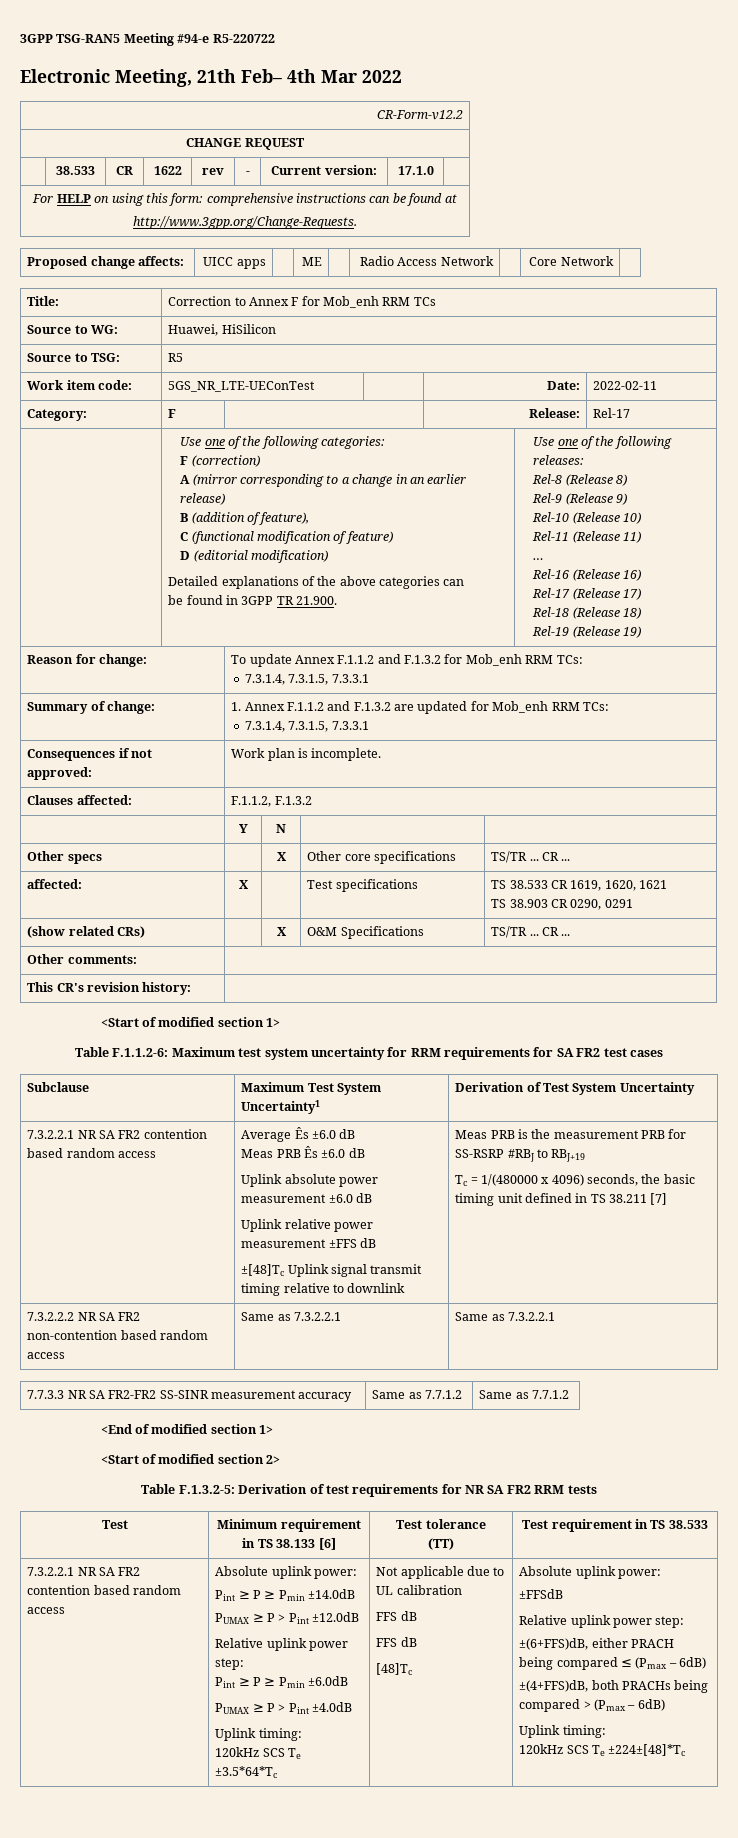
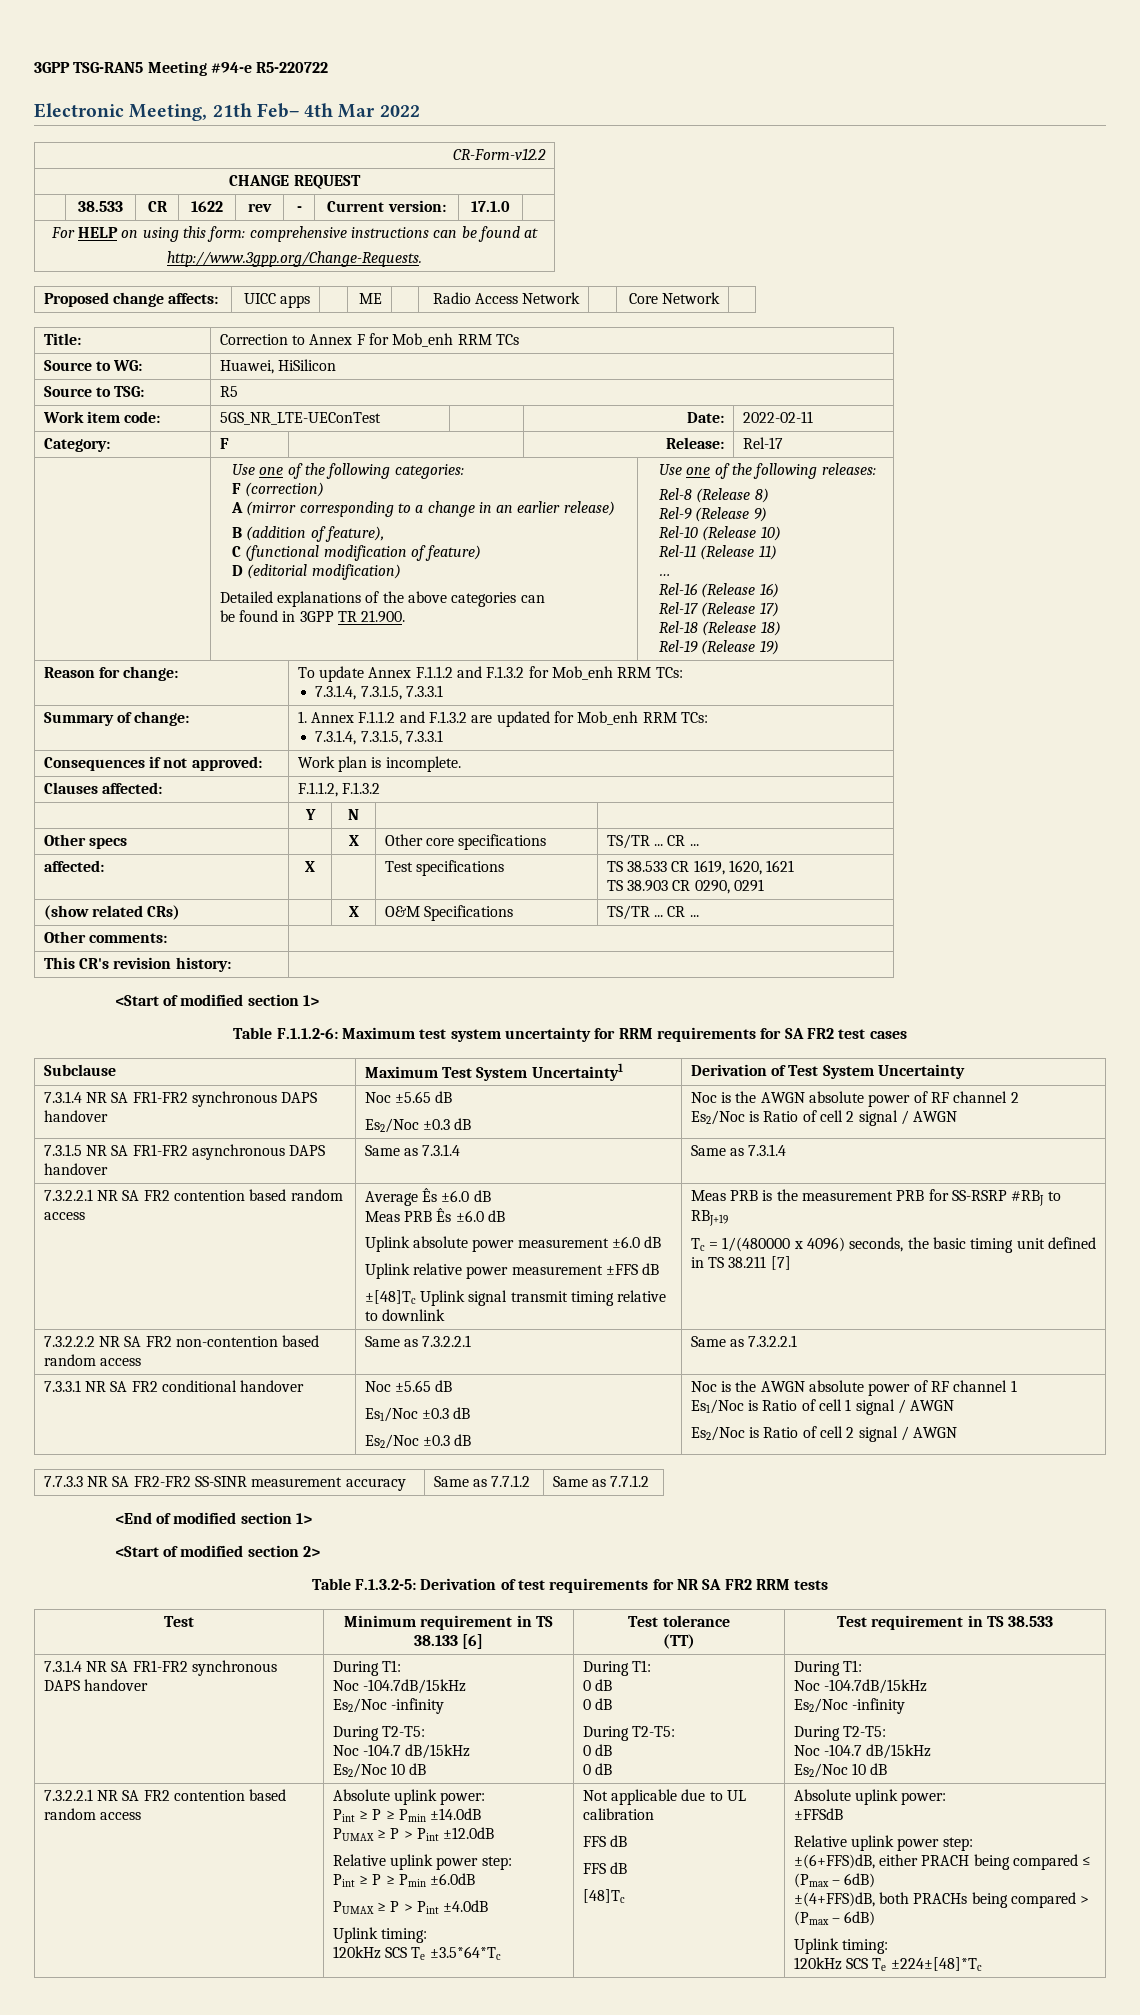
+ 7.3.1.4 NR SA FR1-FR2 synchronous DAPS handover | Noc ±5.65 dB
+ Es2/Noc ±0.3 dB | Noc is the AWGN absolute power of RF channel 2
+ Es2/Noc is Ratio of cell 2 signal / AWGN
+ 7.3.1.5 NR SA FR1-FR2 asynchronous DAPS handover | Same as 7.3.1.4 | Same as 7.3.1.4
+ 7.3.3.1 NR SA FR2 conditional handover | Noc ±5.65 dB
+ Es1/Noc ±0.3 dB
+ Es2/Noc ±0.3 dB | Noc is the AWGN absolute power of RF channel 1
+ Es1/Noc is Ratio of cell 1 signal / AWGN
+ Es2/Noc is Ratio of cell 2 signal / AWGN
+ 7.3.1.4 NR SA FR1-FR2 synchronous DAPS handover | During T1:
+ Noc -104.7dB/15kHz
+ Es2/Noc -infinity
+ During T2-T5:
+ Noc -104.7 dB/15kHz
+ Es2/Noc 10 dB | During T1:
+ 0 dB
+ 0 dB
+ During T2-T5:
+ 0 dB
+ 0 dB | During T1:
+ Noc -104.7dB/15kHz
+ Es2/Noc -infinity
+ During T2-T5:
+ Noc -104.7 dB/15kHz
+ Es2/Noc 10 dB

